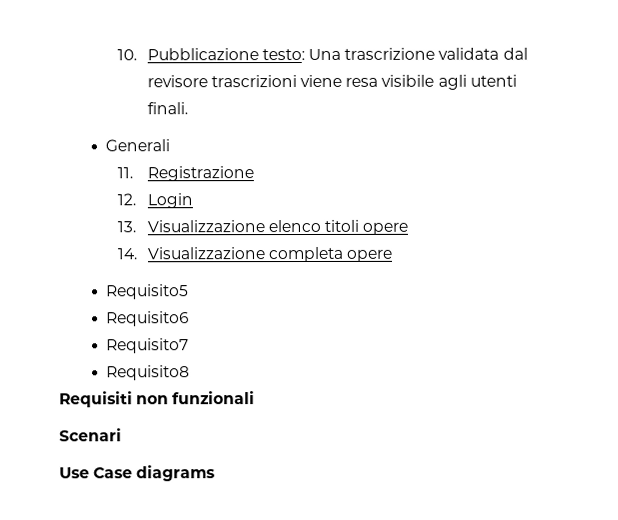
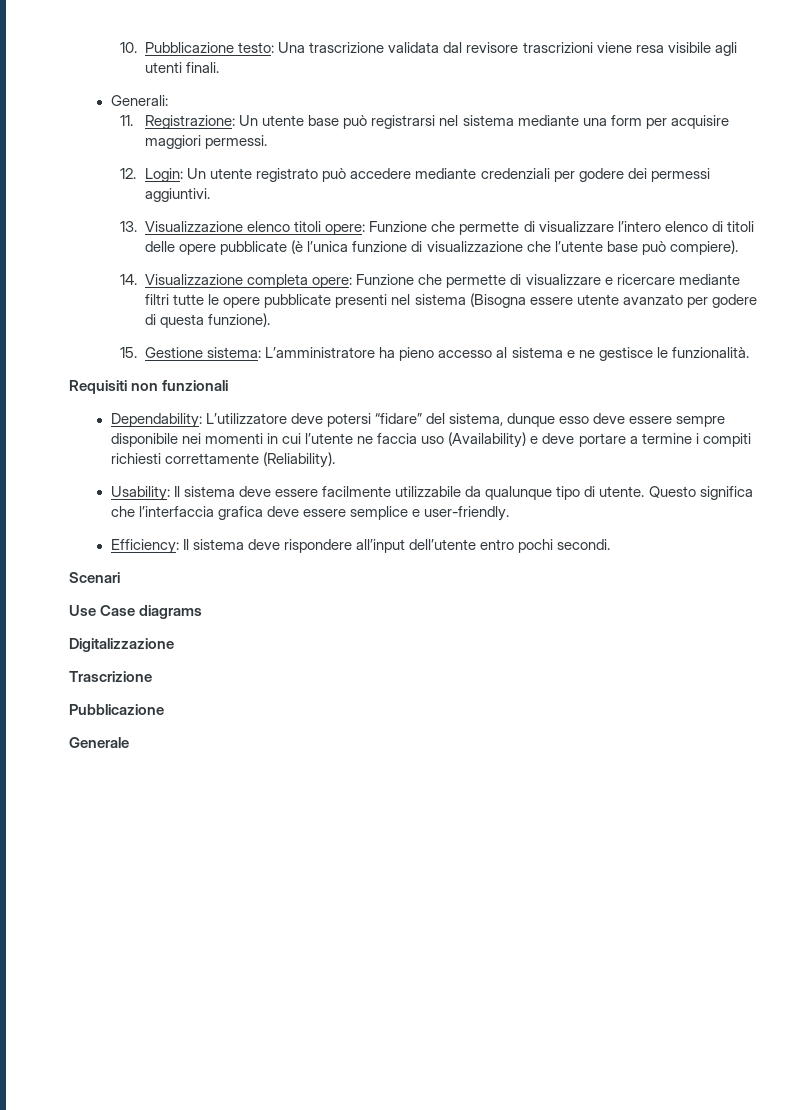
- Generali
+ Generali:
- 11. Registrazione
- 12. Login
- 13. Visualizzazione elenco titoli opere
- 14. Visualizzazione completa opere
- Requisito5
- Requisito6
- Requisito7
- Requisito8
+ 11. Registrazione: Un utente base può registrarsi nel sistema mediante una form per acquisire maggiori permessi.
+ 12. Login: Un utente registrato può accedere mediante credenziali per godere dei permessi aggiuntivi.
+ 13. Visualizzazione elenco titoli opere: Funzione che permette di visualizzare l’intero elenco di titoli delle opere pubblicate (è l’unica funzione di visualizzazione che l’utente base può compiere).
+ 14. Visualizzazione completa opere: Funzione che permette di visualizzare e ricercare mediante filtri tutte le opere pubblicate presenti nel sistema (Bisogna essere utente avanzato per godere di questa funzione).
+ 15. Gestione sistema: L’amministratore ha pieno accesso al sistema e ne gestisce le funzionalità.
  Requisiti non funzionali
+ Dependability: L’utilizzatore deve potersi “fidare” del sistema, dunque esso deve essere sempre disponibile nei momenti in cui l’utente ne faccia uso (Availability) e deve portare a termine i compiti richiesti correttamente (Reliability).
+ Usability: Il sistema deve essere facilmente utilizzabile da qualunque tipo di utente. Questo significa che l’interfaccia grafica deve essere semplice e user-friendly.
+ Efficiency: Il sistema deve rispondere all’input dell’utente entro pochi secondi.
+ Digitalizzazione
+ Trascrizione
+ Pubblicazione
+ Generale

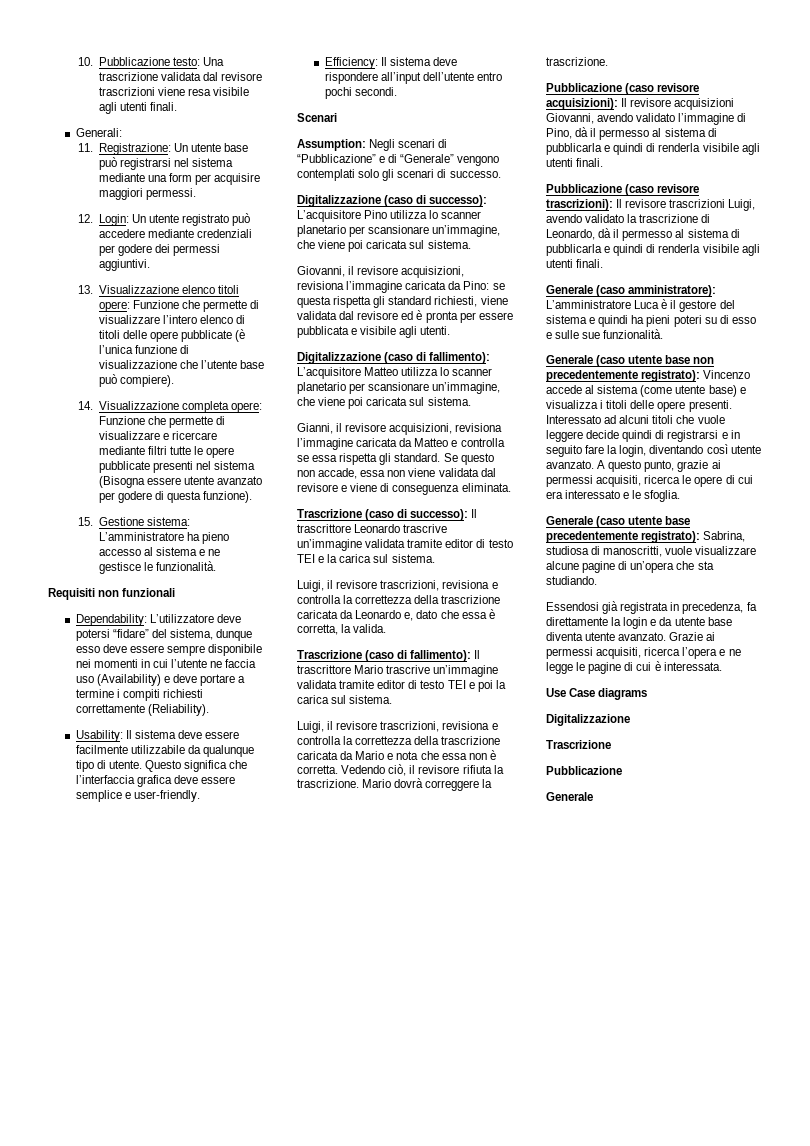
+ Assumption: Negli scenari di “Pubblicazione” e di “Generale” vengono contemplati solo gli scenari di successo.
+ Digitalizzazione (caso di successo): L’acquisitore Pino utilizza lo scanner planetario per scansionare un’immagine, che viene poi caricata sul sistema.
+ Giovanni, il revisore acquisizioni, revisiona l’immagine caricata da Pino: se questa rispetta gli standard richiesti, viene validata dal revisore ed è pronta per essere pubblicata e visibile agli utenti.
+ Digitalizzazione (caso di fallimento): L’acquisitore Matteo utilizza lo scanner planetario per scansionare un’immagine, che viene poi caricata sul sistema.
+ Gianni, il revisore acquisizioni, revisiona l’immagine caricata da Matteo e controlla se essa rispetta gli standard. Se questo non accade, essa non viene validata dal revisore e viene di conseguenza eliminata.
+ Trascrizione (caso di successo): Il trascrittore Leonardo trascrive un’immagine validata tramite editor di testo TEI e la carica sul sistema.
+ Luigi, il revisore trascrizioni, revisiona e controlla la correttezza della trascrizione caricata da Leonardo e, dato che essa è corretta, la valida.
+ Trascrizione (caso di fallimento): Il trascrittore Mario trascrive un’immagine validata tramite editor di testo TEI e poi la carica sul sistema.
+ Luigi, il revisore trascrizioni, revisiona e controlla la correttezza della trascrizione caricata da Mario e nota che essa non è corretta. Vedendo ciò, il revisore rifiuta la trascrizione. Mario dovrà correggere la trascrizione.
+ Pubblicazione (caso revisore acquisizioni): Il revisore acquisizioni Giovanni, avendo validato l’immagine di Pino, dà il permesso al sistema di pubblicarla e quindi di renderla visibile agli utenti finali.
+ Pubblicazione (caso revisore trascrizioni): Il revisore trascrizioni Luigi, avendo validato la trascrizione di Leonardo, dà il permesso al sistema di pubblicarla e quindi di renderla visibile agli utenti finali.
+ Generale (caso amministratore): L’amministratore Luca è il gestore del sistema e quindi ha pieni poteri su di esso e sulle sue funzionalità.
+ Generale (caso utente base non precedentemente registrato): Vincenzo accede al sistema (come utente base) e visualizza i titoli delle opere presenti. Interessato ad alcuni titoli che vuole leggere decide quindi di registrarsi e in seguito fare la login, diventando così utente avanzato. A questo punto, grazie ai permessi acquisiti, ricerca le opere di cui era interessato e le sfoglia.
+ Generale (caso utente base precedentemente registrato): Sabrina, studiosa di manoscritti, vuole visualizzare alcune pagine di un’opera che sta studiando.
+ Essendosi già registrata in precedenza, fa direttamente la login e da utente base diventa utente avanzato. Grazie ai permessi acquisiti, ricerca l’opera e ne legge le pagine di cui è interessata.

